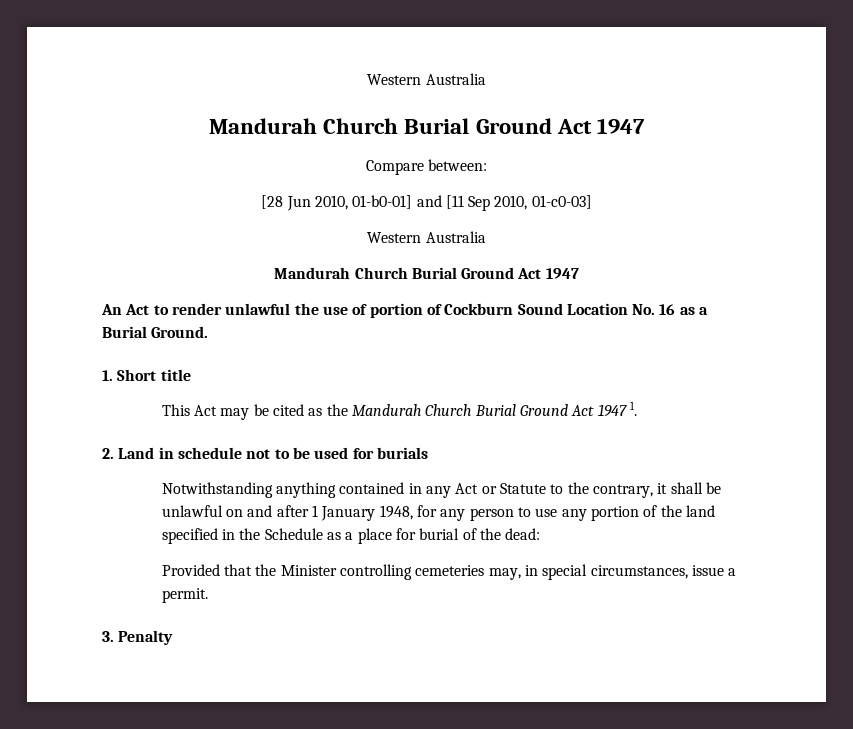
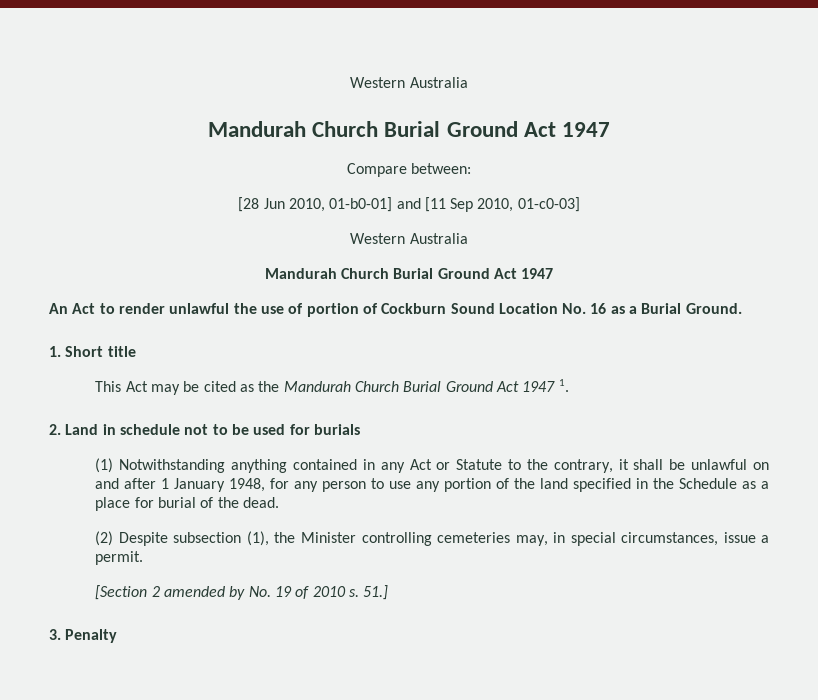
- Notwithstanding anything contained in any Act or Statute to the contrary, it shall be unlawful on and after 1 January 1948, for any person to use any portion of the land specified in the Schedule as a place for burial of the dead:
- Provided that the Minister controlling cemeteries may, in special circumstances, issue a permit.
+ (1) Notwithstanding anything contained in any Act or Statute to the contrary, it shall be unlawful on and after 1 January 1948, for any person to use any portion of the land specified in the Schedule as a place for burial of the dead.
+ (2) Despite subsection (1), the Minister controlling cemeteries may, in special circumstances, issue a permit.
+ [Section 2 amended by No. 19 of 2010 s. 51.]

